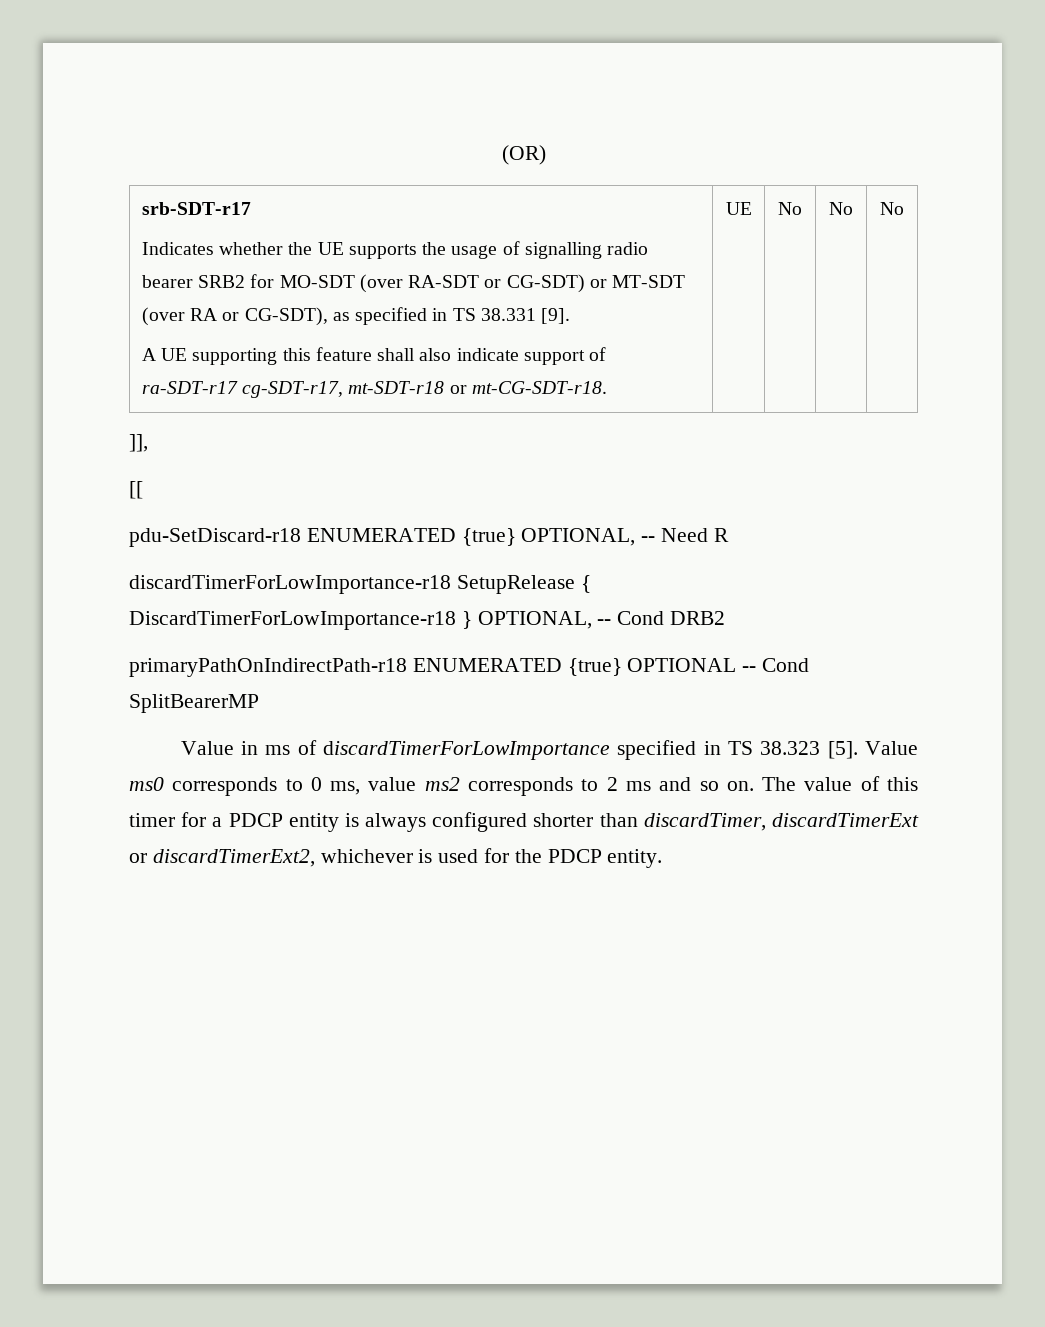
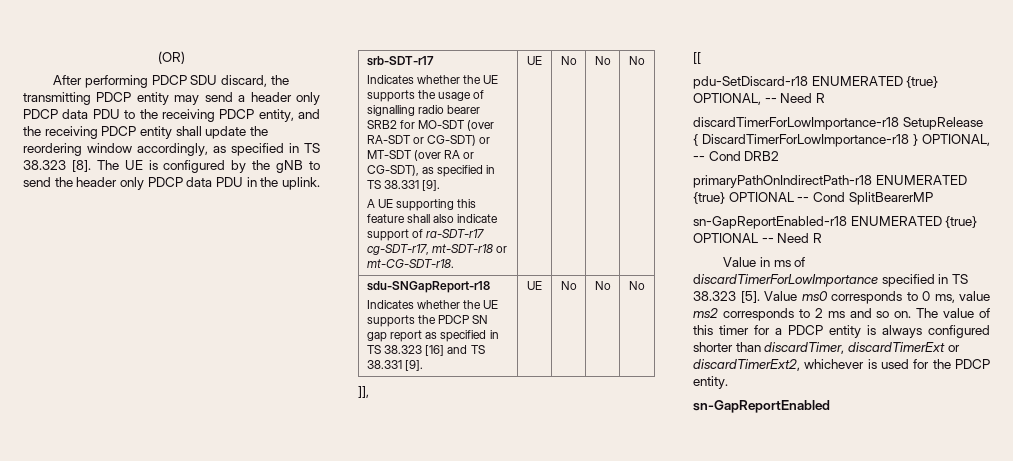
+ After performing PDCP SDU discard, the transmitting PDCP entity may send a header only PDCP data PDU to the receiving PDCP entity, and the receiving PDCP entity shall update the reordering window accordingly, as specified in TS 38.323 [8]. The UE is configured by the gNB to send the header only PDCP data PDU in the uplink.
+ sdu-SNGapReport-r18
+ Indicates whether the UE supports the PDCP SN gap report as specified in TS 38.323 [16] and TS 38.331 [9]. | UE | No | No | No
+ sn-GapReportEnabled-r18 ENUMERATED {true} OPTIONAL -- Need R
+ sn-GapReportEnabled

